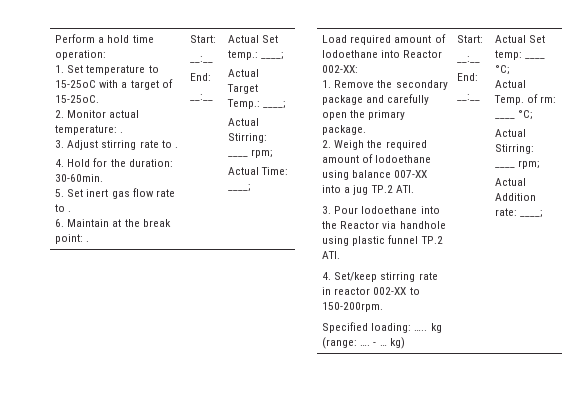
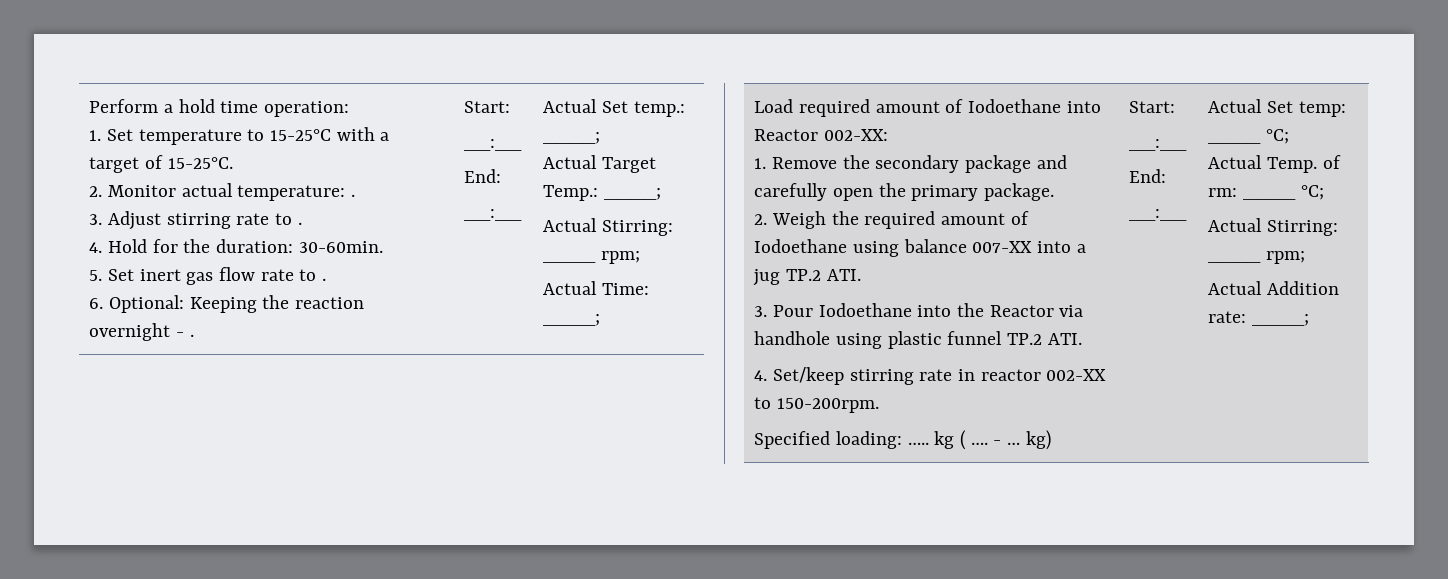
- 1. Set temperature to 15-25oC with a target of 15-25oC.
+ 1. Set temperature to 15-25°C with a target of 15-25°C.
- 6. Maintain at the break point: .
+ 6. Optional: Keeping the reaction overnight - .
- Specified loading: ….. kg (range: ….
+ Specified loading: ….. kg ( ….

